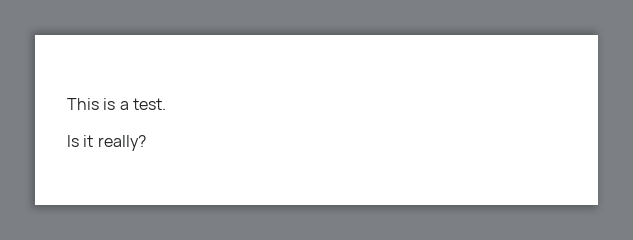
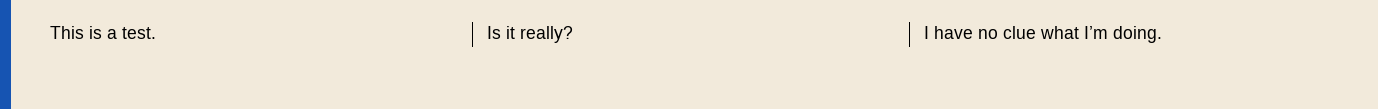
+ I have no clue what I’m doing.

